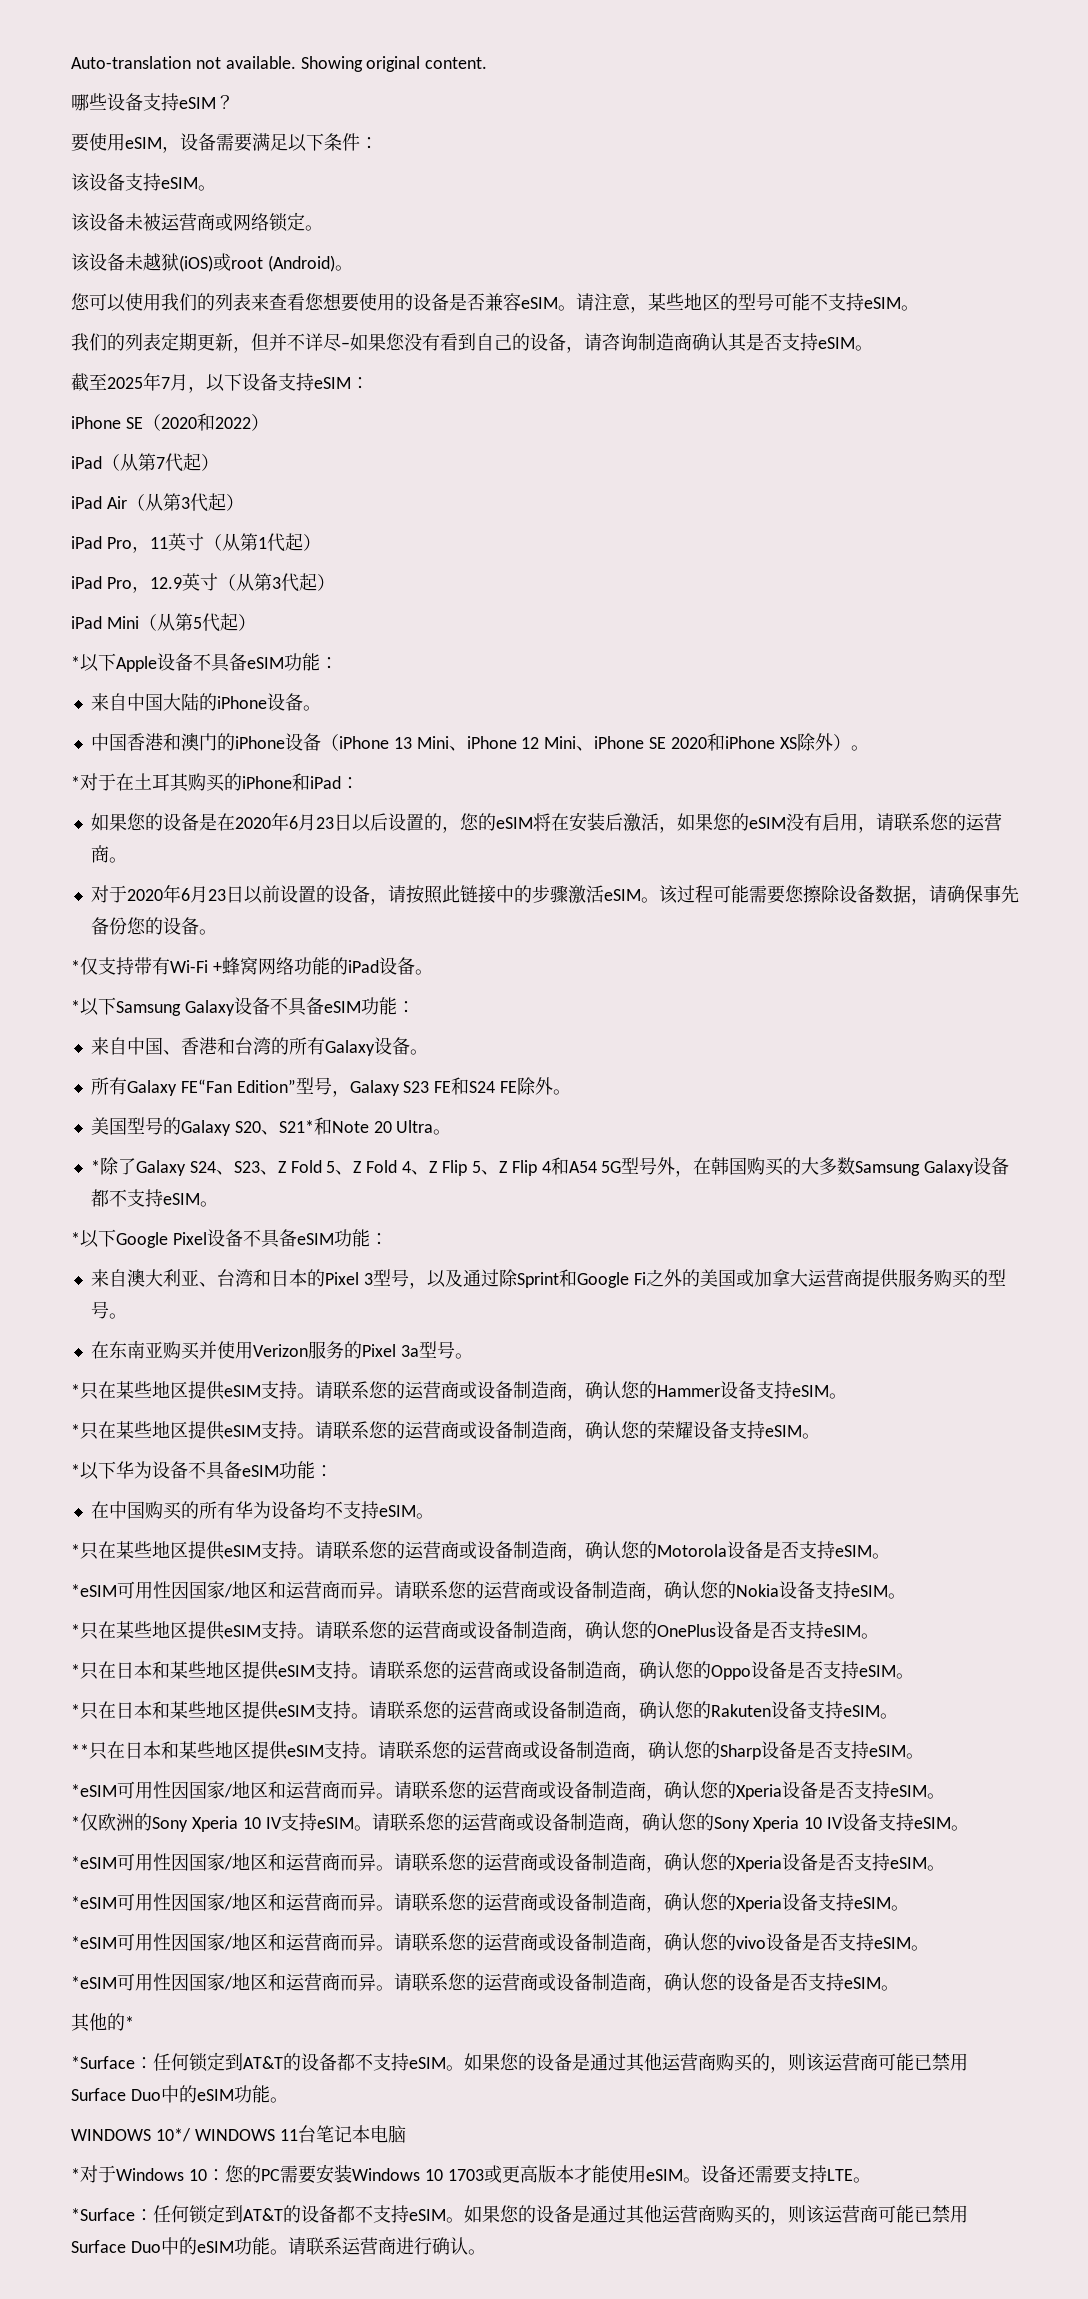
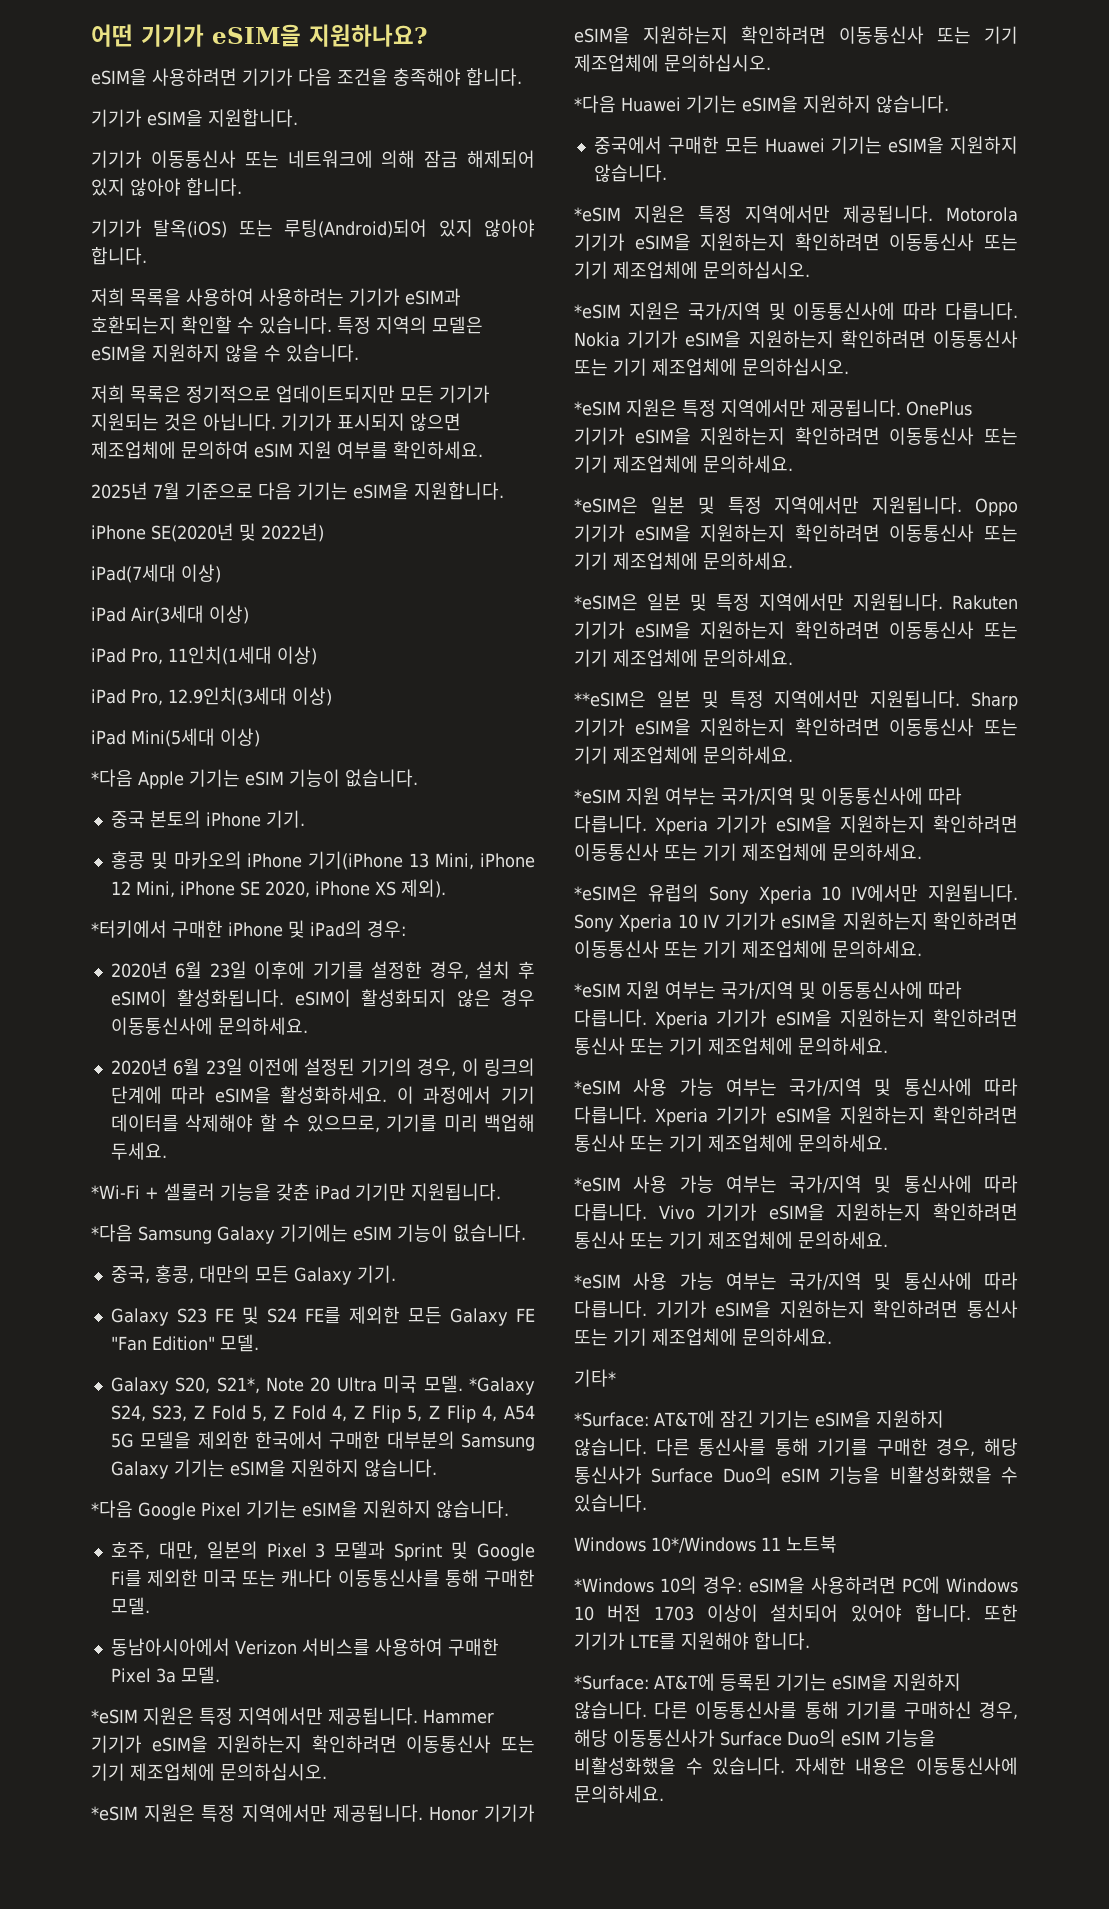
- Auto-translation not available. Showing original content.
- 哪些设备支持eSIM？
- 要使用eSIM，设备需要满足以下条件：
- 该设备支持eSIM。
- 该设备未被运营商或网络锁定。
- 该设备未越狱(iOS)或root (Android)。
- 您可以使用我们的列表来查看您想要使用的设备是否兼容eSIM。请注意，某些地区的型号可能不支持eSIM。
- 我们的列表定期更新，但并不详尽–如果您没有看到自己的设备，请咨询制造商确认其是否支持eSIM。
- 截至2025年7月，以下设备支持eSIM：
- iPhone SE（2020和2022）
- iPad（从第7代起）
- iPad Air（从第3代起）
- iPad Pro，11英寸（从第1代起）
- iPad Pro，12.9英寸（从第3代起）
- iPad Mini（从第5代起）
- *以下Apple设备不具备eSIM功能：
- 来自中国大陆的iPhone设备。
- 中国香港和澳门的iPhone设备（iPhone 13 Mini、iPhone 12 Mini、iPhone SE 2020和iPhone XS除外）。
- *对于在土耳其购买的iPhone和iPad：
- 如果您的设备是在2020年6月23日以后设置的，您的eSIM将在安装后激活，如果您的eSIM没有启用，请联系您的运营商。
- 对于2020年6月23日以前设置的设备，请按照此链接中的步骤激活eSIM。该过程可能需要您擦除设备数据，请确保事先备份您的设备。
- *仅支持带有Wi-Fi +蜂窝网络功能的iPad设备。
- *以下Samsung Galaxy设备不具备eSIM功能：
- 来自中国、香港和台湾的所有Galaxy设备。
- 所有Galaxy FE“Fan Edition”型号，Galaxy S23 FE和S24 FE除外。
- 美国型号的Galaxy S20、S21*和Note 20 Ultra。
- *除了Galaxy S24、S23、Z Fold 5、Z Fold 4、Z Flip 5、Z Flip 4和A54 5G型号外，在韩国购买的大多数Samsung Galaxy设备都不支持eSIM。
- *以下Google Pixel设备不具备eSIM功能：
- 来自澳大利亚、台湾和日本的Pixel 3型号，以及通过除Sprint和Google Fi之外的美国或加拿大运营商提供服务购买的型号。
- 在东南亚购买并使用Verizon服务的Pixel 3a型号。
- *只在某些地区提供eSIM支持。请联系您的运营商或设备制造商，确认您的Hammer设备支持eSIM。
- *只在某些地区提供eSIM支持。请联系您的运营商或设备制造商，确认您的荣耀设备支持eSIM。
- *以下华为设备不具备eSIM功能：
- 在中国购买的所有华为设备均不支持eSIM。
- *只在某些地区提供eSIM支持。请联系您的运营商或设备制造商，确认您的Motorola设备是否支持eSIM。
- *eSIM可用性因国家/地区和运营商而异。请联系您的运营商或设备制造商，确认您的Nokia设备支持eSIM。
- *只在某些地区提供eSIM支持。请联系您的运营商或设备制造商，确认您的OnePlus设备是否支持eSIM。
- *只在日本和某些地区提供eSIM支持。请联系您的运营商或设备制造商，确认您的Oppo设备是否支持eSIM。
- *只在日本和某些地区提供eSIM支持。请联系您的运营商或设备制造商，确认您的Rakuten设备支持eSIM。
- **只在日本和某些地区提供eSIM支持。请联系您的运营商或设备制造商，确认您的Sharp设备是否支持eSIM。
- *eSIM可用性因国家/地区和运营商而异。请联系您的运营商或设备制造商，确认您的Xperia设备是否支持eSIM。
- *仅欧洲的Sony Xperia 10 IV支持eSIM。请联系您的运营商或设备制造商，确认您的Sony Xperia 10 IV设备支持eSIM。
- *eSIM可用性因国家/地区和运营商而异。请联系您的运营商或设备制造商，确认您的Xperia设备是否支持eSIM。
- *eSIM可用性因国家/地区和运营商而异。请联系您的运营商或设备制造商，确认您的Xperia设备支持eSIM。
- *eSIM可用性因国家/地区和运营商而异。请联系您的运营商或设备制造商，确认您的vivo设备是否支持eSIM。
- *eSIM可用性因国家/地区和运营商而异。请联系您的运营商或设备制造商，确认您的设备是否支持eSIM。
- 其他的*
- *Surface：任何锁定到AT&T的设备都不支持eSIM。如果您的设备是通过其他运营商购买的，则该运营商可能已禁用Surface Duo中的eSIM功能。
- WINDOWS 10*/ WINDOWS 11台笔记本电脑
- *对于Windows 10：您的PC需要安装Windows 10 1703或更高版本才能使用eSIM。设备还需要支持LTE。
- *Surface：任何锁定到AT&T的设备都不支持eSIM。如果您的设备是通过其他运营商购买的，则该运营商可能已禁用Surface Duo中的eSIM功能。请联系运营商进行确认。
+ 어떤 기기가 eSIM을 지원하나요?
+ eSIM을 사용하려면 기기가 다음 조건을 충족해야 합니다.
+ 기기가 eSIM을 지원합니다.
+ 기기가 이동통신사 또는 네트워크에 의해 잠금 해제되어 있지 않아야 합니다.
+ 기기가 탈옥(iOS) 또는 루팅(Android)되어 있지 않아야 합니다.
+ 저희 목록을 사용하여 사용하려는 기기가 eSIM과 호환되는지 확인할 수 있습니다. 특정 지역의 모델은 eSIM을 지원하지 않을 수 있습니다.
+ 저희 목록은 정기적으로 업데이트되지만 모든 기기가 지원되는 것은 아닙니다. 기기가 표시되지 않으면 제조업체에 문의하여 eSIM 지원 여부를 확인하세요.
+ 2025년 7월 기준으로 다음 기기는 eSIM을 지원합니다.
+ iPhone SE(2020년 및 2022년)
+ iPad(7세대 이상)
+ iPad Air(3세대 이상)
+ iPad Pro, 11인치(1세대 이상)
+ iPad Pro, 12.9인치(3세대 이상)
+ iPad Mini(5세대 이상)
+ *다음 Apple 기기는 eSIM 기능이 없습니다.
+ 중국 본토의 iPhone 기기.
+ 홍콩 및 마카오의 iPhone 기기(iPhone 13 Mini, iPhone 12 Mini, iPhone SE 2020, iPhone XS 제외).
+ *터키에서 구매한 iPhone 및 iPad의 경우:
+ 2020년 6월 23일 이후에 기기를 설정한 경우, 설치 후 eSIM이 활성화됩니다. eSIM이 활성화되지 않은 경우 이동통신사에 문의하세요.
+ 2020년 6월 23일 이전에 설정된 기기의 경우, 이 링크의 단계에 따라 eSIM을 활성화하세요. 이 과정에서 기기 데이터를 삭제해야 할 수 있으므로, 기기를 미리 백업해 두세요.
+ *Wi-Fi + 셀룰러 기능을 갖춘 iPad 기기만 지원됩니다.
+ *다음 Samsung Galaxy 기기에는 eSIM 기능이 없습니다.
+ 중국, 홍콩, 대만의 모든 Galaxy 기기.
+ Galaxy S23 FE 및 S24 FE를 제외한 모든 Galaxy FE "Fan Edition" 모델.
+ Galaxy S20, S21*, Note 20 Ultra 미국 모델. *Galaxy S24, S23, Z Fold 5, Z Fold 4, Z Flip 5, Z Flip 4, A54 5G 모델을 제외한 한국에서 구매한 대부분의 Samsung Galaxy 기기는 eSIM을 지원하지 않습니다.
+ *다음 Google Pixel 기기는 eSIM을 지원하지 않습니다.
+ 호주, 대만, 일본의 Pixel 3 모델과 Sprint 및 Google Fi를 제외한 미국 또는 캐나다 이동통신사를 통해 구매한 모델.
+ 동남아시아에서 Verizon 서비스를 사용하여 구매한 Pixel 3a 모델.
+ *eSIM 지원은 특정 지역에서만 제공됩니다. Hammer 기기가 eSIM을 지원하는지 확인하려면 이동통신사 또는 기기 제조업체에 문의하십시오.
+ *eSIM 지원은 특정 지역에서만 제공됩니다. Honor 기기가 eSIM을 지원하는지 확인하려면 이동통신사 또는 기기 제조업체에 문의하십시오.
+ *다음 Huawei 기기는 eSIM을 지원하지 않습니다.
+ 중국에서 구매한 모든 Huawei 기기는 eSIM을 지원하지 않습니다.
+ *eSIM 지원은 특정 지역에서만 제공됩니다. Motorola 기기가 eSIM을 지원하는지 확인하려면 이동통신사 또는 기기 제조업체에 문의하십시오.
+ *eSIM 지원은 국가/지역 및 이동통신사에 따라 다릅니다. Nokia 기기가 eSIM을 지원하는지 확인하려면 이동통신사 또는 기기 제조업체에 문의하십시오.
+ *eSIM 지원은 특정 지역에서만 제공됩니다. OnePlus 기기가 eSIM을 지원하는지 확인하려면 이동통신사 또는 기기 제조업체에 문의하세요.
+ *eSIM은 일본 및 특정 지역에서만 지원됩니다. Oppo 기기가 eSIM을 지원하는지 확인하려면 이동통신사 또는 기기 제조업체에 문의하세요.
+ *eSIM은 일본 및 특정 지역에서만 지원됩니다. Rakuten 기기가 eSIM을 지원하는지 확인하려면 이동통신사 또는 기기 제조업체에 문의하세요.
+ **eSIM은 일본 및 특정 지역에서만 지원됩니다. Sharp 기기가 eSIM을 지원하는지 확인하려면 이동통신사 또는 기기 제조업체에 문의하세요.
+ *eSIM 지원 여부는 국가/지역 및 이동통신사에 따라 다릅니다. Xperia 기기가 eSIM을 지원하는지 확인하려면 이동통신사 또는 기기 제조업체에 문의하세요.
+ *eSIM은 유럽의 Sony Xperia 10 IV에서만 지원됩니다. Sony Xperia 10 IV 기기가 eSIM을 지원하는지 확인하려면 이동통신사 또는 기기 제조업체에 문의하세요.
+ *eSIM 지원 여부는 국가/지역 및 이동통신사에 따라 다릅니다. Xperia 기기가 eSIM을 지원하는지 확인하려면 통신사 또는 기기 제조업체에 문의하세요.
+ *eSIM 사용 가능 여부는 국가/지역 및 통신사에 따라 다릅니다. Xperia 기기가 eSIM을 지원하는지 확인하려면 통신사 또는 기기 제조업체에 문의하세요.
+ *eSIM 사용 가능 여부는 국가/지역 및 통신사에 따라 다릅니다. Vivo 기기가 eSIM을 지원하는지 확인하려면 통신사 또는 기기 제조업체에 문의하세요.
+ *eSIM 사용 가능 여부는 국가/지역 및 통신사에 따라 다릅니다. 기기가 eSIM을 지원하는지 확인하려면 통신사 또는 기기 제조업체에 문의하세요.
+ 기타*
+ *Surface: AT&T에 잠긴 기기는 eSIM을 지원하지 않습니다. 다른 통신사를 통해 기기를 구매한 경우, 해당 통신사가 Surface Duo의 eSIM 기능을 비활성화했을 수 있습니다.
+ Windows 10*/Windows 11 노트북
+ *Windows 10의 경우: eSIM을 사용하려면 PC에 Windows 10 버전 1703 이상이 설치되어 있어야 합니다. 또한 기기가 LTE를 지원해야 합니다.
+ *Surface: AT&T에 등록된 기기는 eSIM을 지원하지 않습니다. 다른 이동통신사를 통해 기기를 구매하신 경우, 해당 이동통신사가 Surface Duo의 eSIM 기능을 비활성화했을 수 있습니다. 자세한 내용은 이동통신사에 문의하세요.

